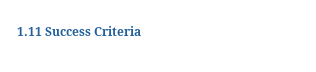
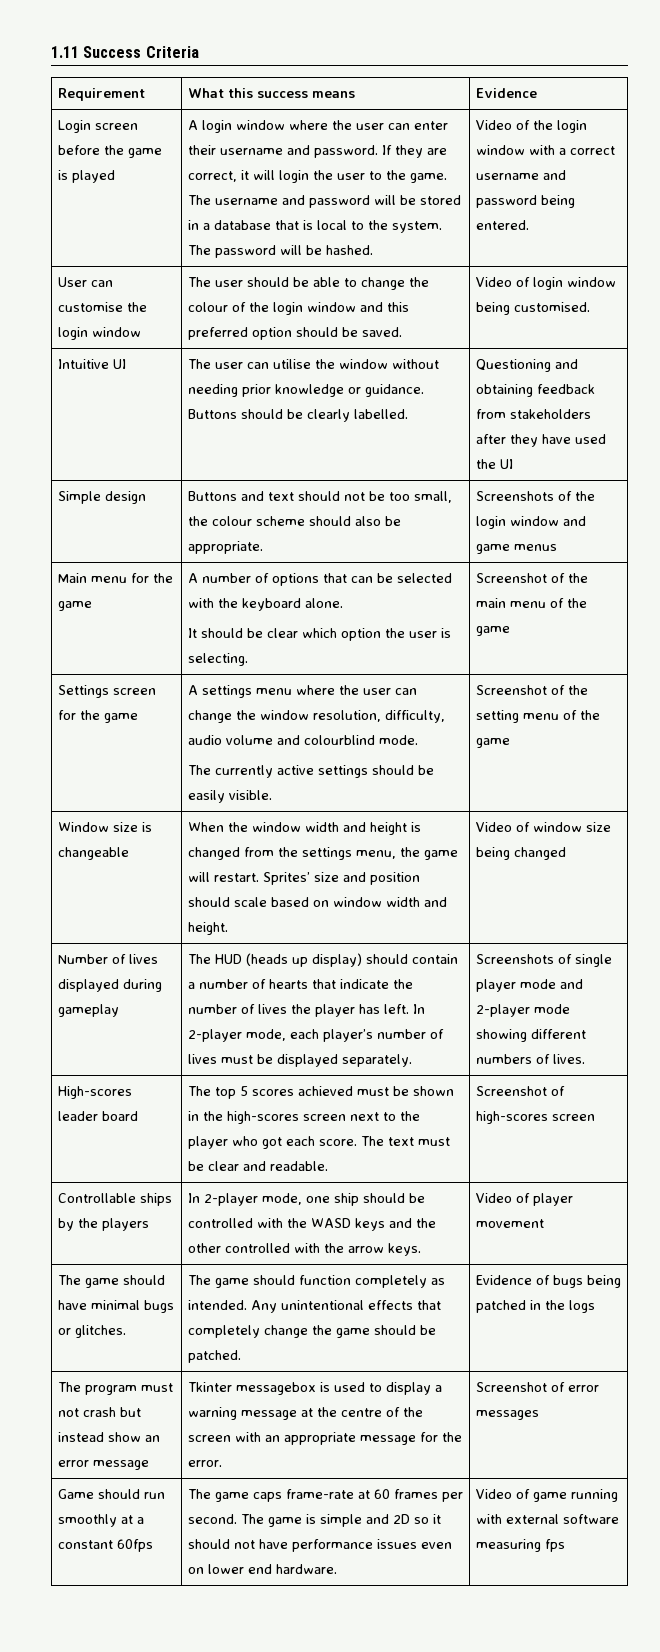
+ Requirement | What this success means | Evidence
+ Login screen before the game is played | A login window where the user can enter their username and password. If they are correct, it will login the user to the game. The username and password will be stored in a database that is local to the system. The password will be hashed. | Video of the login window with a correct username and password being entered.
+ User can customise the login window | The user should be able to change the colour of the login window and this preferred option should be saved. | Video of login window being customised.
+ Intuitive UI | The user can utilise the window without needing prior knowledge or guidance. Buttons should be clearly labelled. | Questioning and obtaining feedback from stakeholders after they have used the UI
+ Simple design | Buttons and text should not be too small, the colour scheme should also be appropriate. | Screenshots of the login window and game menus
+ Main menu for the game | A number of options that can be selected with the keyboard alone.
+ It should be clear which option the user is selecting. | Screenshot of the main menu of the game
+ Settings screen for the game | A settings menu where the user can change the window resolution, difficulty, audio volume and colourblind mode.
+ The currently active settings should be easily visible. | Screenshot of the setting menu of the game
+ Window size is changeable | When the window width and height is changed from the settings menu, the game will restart. Sprites’ size and position should scale based on window width and height. | Video of window size being changed
+ Number of lives displayed during gameplay | The HUD (heads up display) should contain a number of hearts that indicate the number of lives the player has left. In 2-player mode, each player’s number of lives must be displayed separately. | Screenshots of single player mode and 2-player mode showing different numbers of lives.
+ High-scores leader board | The top 5 scores achieved must be shown in the high-scores screen next to the player who got each score. The text must be clear and readable. | Screenshot of high-scores screen
+ Controllable ships by the players | In 2-player mode, one ship should be controlled with the WASD keys and the other controlled with the arrow keys. | Video of player movement
+ The game should have minimal bugs or glitches. | The game should function completely as intended. Any unintentional effects that completely change the game should be patched. | Evidence of bugs being patched in the logs
+ The program must not crash but instead show an error message | Tkinter messagebox is used to display a warning message at the centre of the screen with an appropriate message for the error. | Screenshot of error messages
+ Game should run smoothly at a constant 60fps | The game caps frame-rate at 60 frames per second. The game is simple and 2D so it should not have performance issues even on lower end hardware. | Video of game running with external software measuring fps

